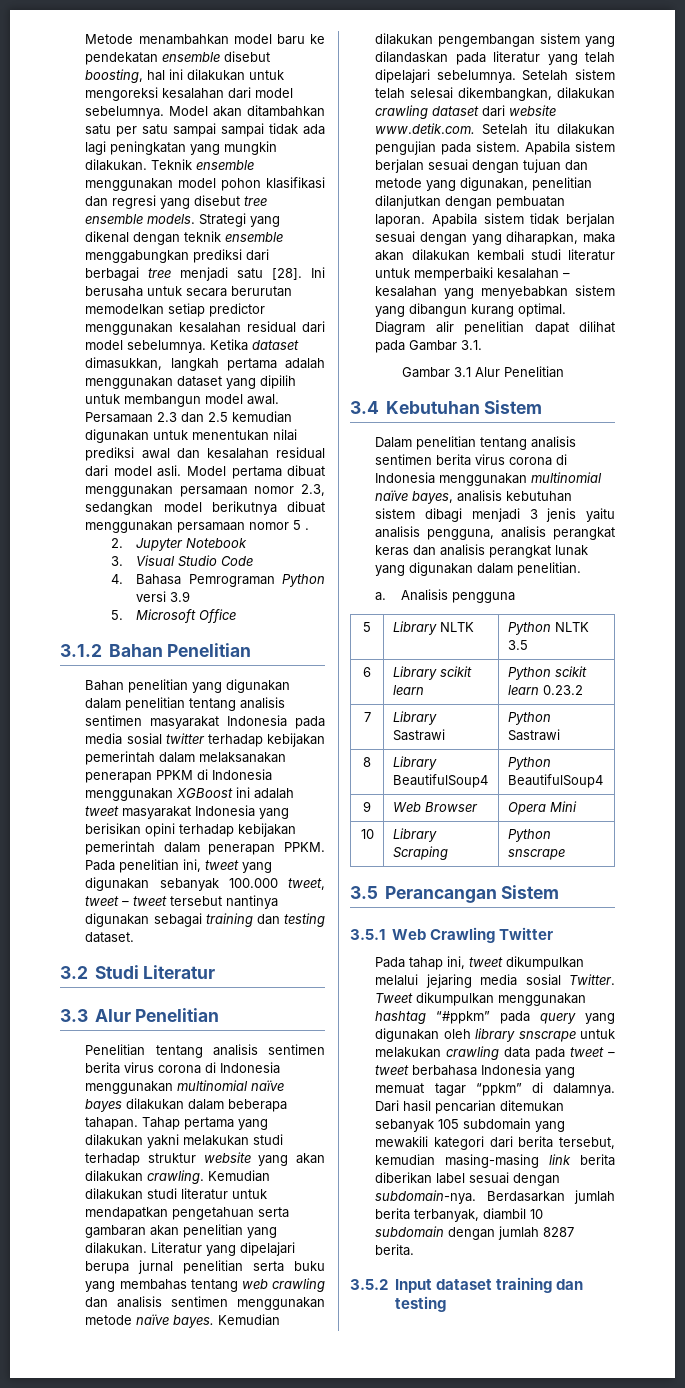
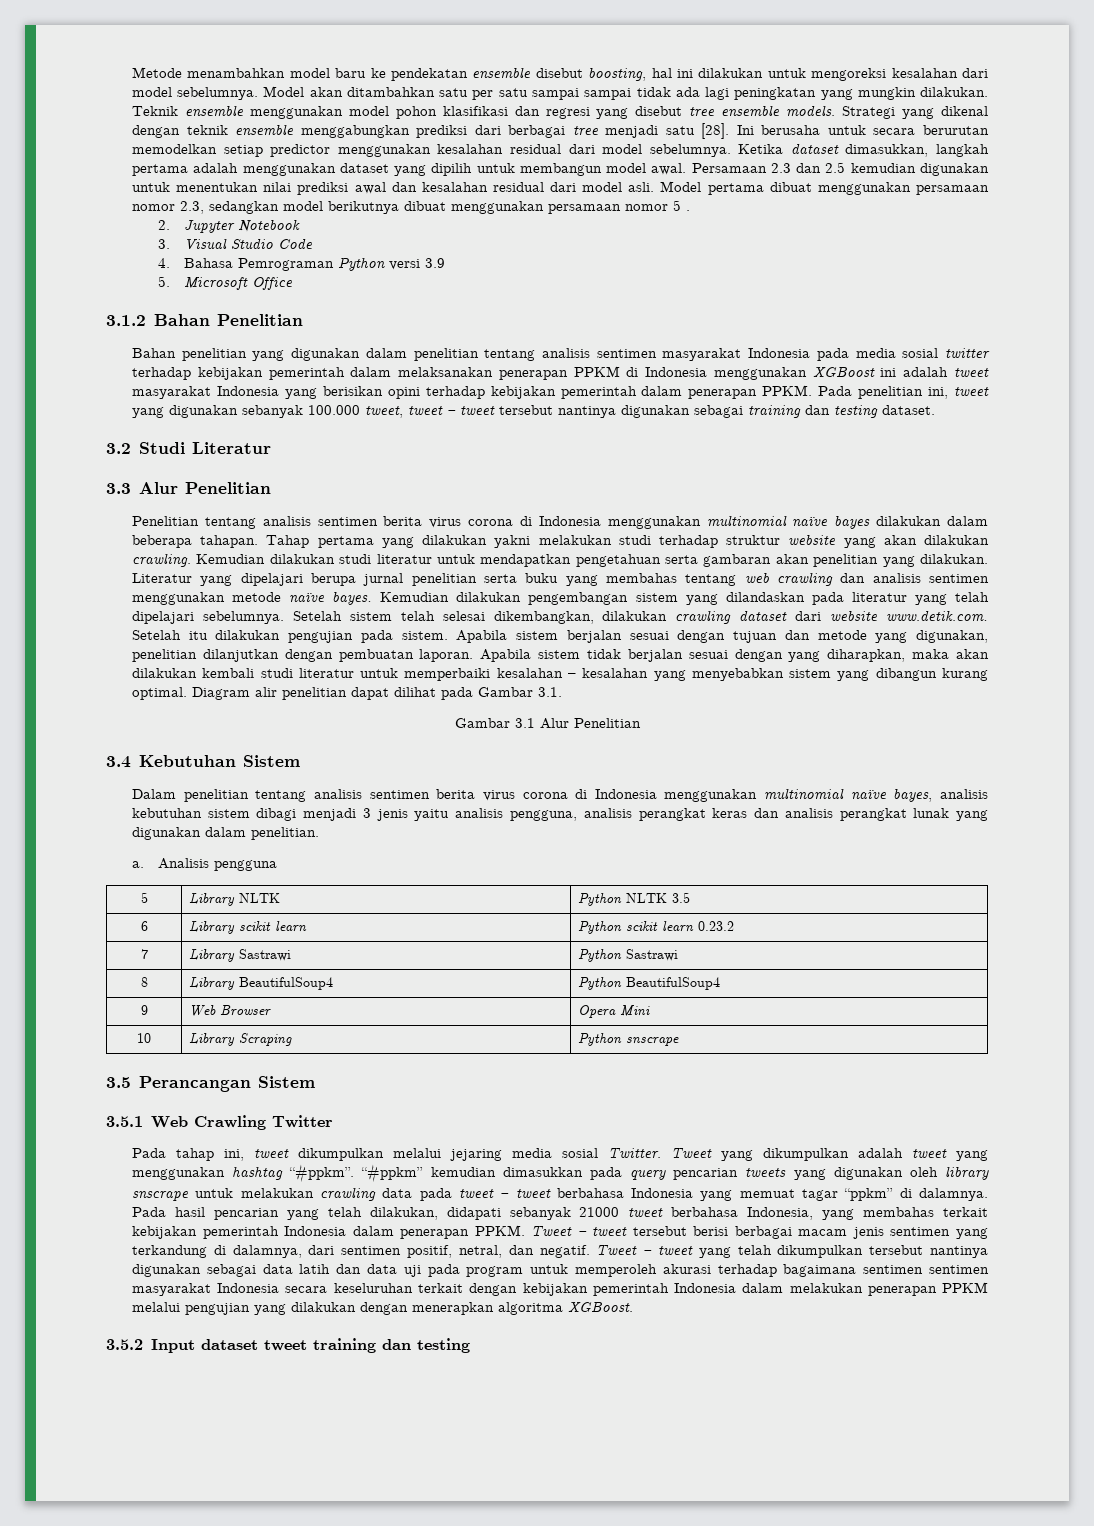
- Tweet dikumpulkan menggunakan hashtag “#ppkm” pada query yang digunakan oleh library snscrape untuk melakukan crawling data pada tweet – tweet berbahasa Indonesia yang memuat tagar “ppkm” di dalamnya.
+ Tweet yang dikumpulkan adalah tweet yang menggunakan hashtag “#ppkm”. “#ppkm” kemudian dimasukkan pada query pencarian tweets yang digunakan oleh library snscrape untuk melakukan crawling data pada tweet – tweet berbahasa Indonesia yang memuat tagar “ppkm” di dalamnya.
- Dari hasil pencarian ditemukan sebanyak 105 subdomain yang mewakili kategori dari berita tersebut, kemudian masing-masing link berita diberikan label sesuai dengan subdomain-nya. Berdasarkan jumlah berita terbanyak, diambil 10 subdomain dengan jumlah 8287 berita.
+ Pada hasil pencarian yang telah dilakukan, didapati sebanyak 21000 tweet berbahasa Indonesia, yang membahas terkait kebijakan pemerintah Indonesia dalam penerapan PPKM. Tweet – tweet tersebut berisi berbagai macam jenis sentimen yang terkandung di dalamnya, dari sentimen positif, netral, dan negatif. Tweet – tweet yang telah dikumpulkan tersebut nantinya digunakan sebagai data latih dan data uji pada program untuk memperoleh akurasi terhadap bagaimana sentimen sentimen masyarakat Indonesia secara keseluruhan terkait dengan kebijakan pemerintah Indonesia dalam melakukan penerapan PPKM melalui pengujian yang dilakukan dengan menerapkan algoritma XGBoost.
- 3.5.2 Input dataset training dan testing
+ 3.5.2 Input dataset tweet training dan testing

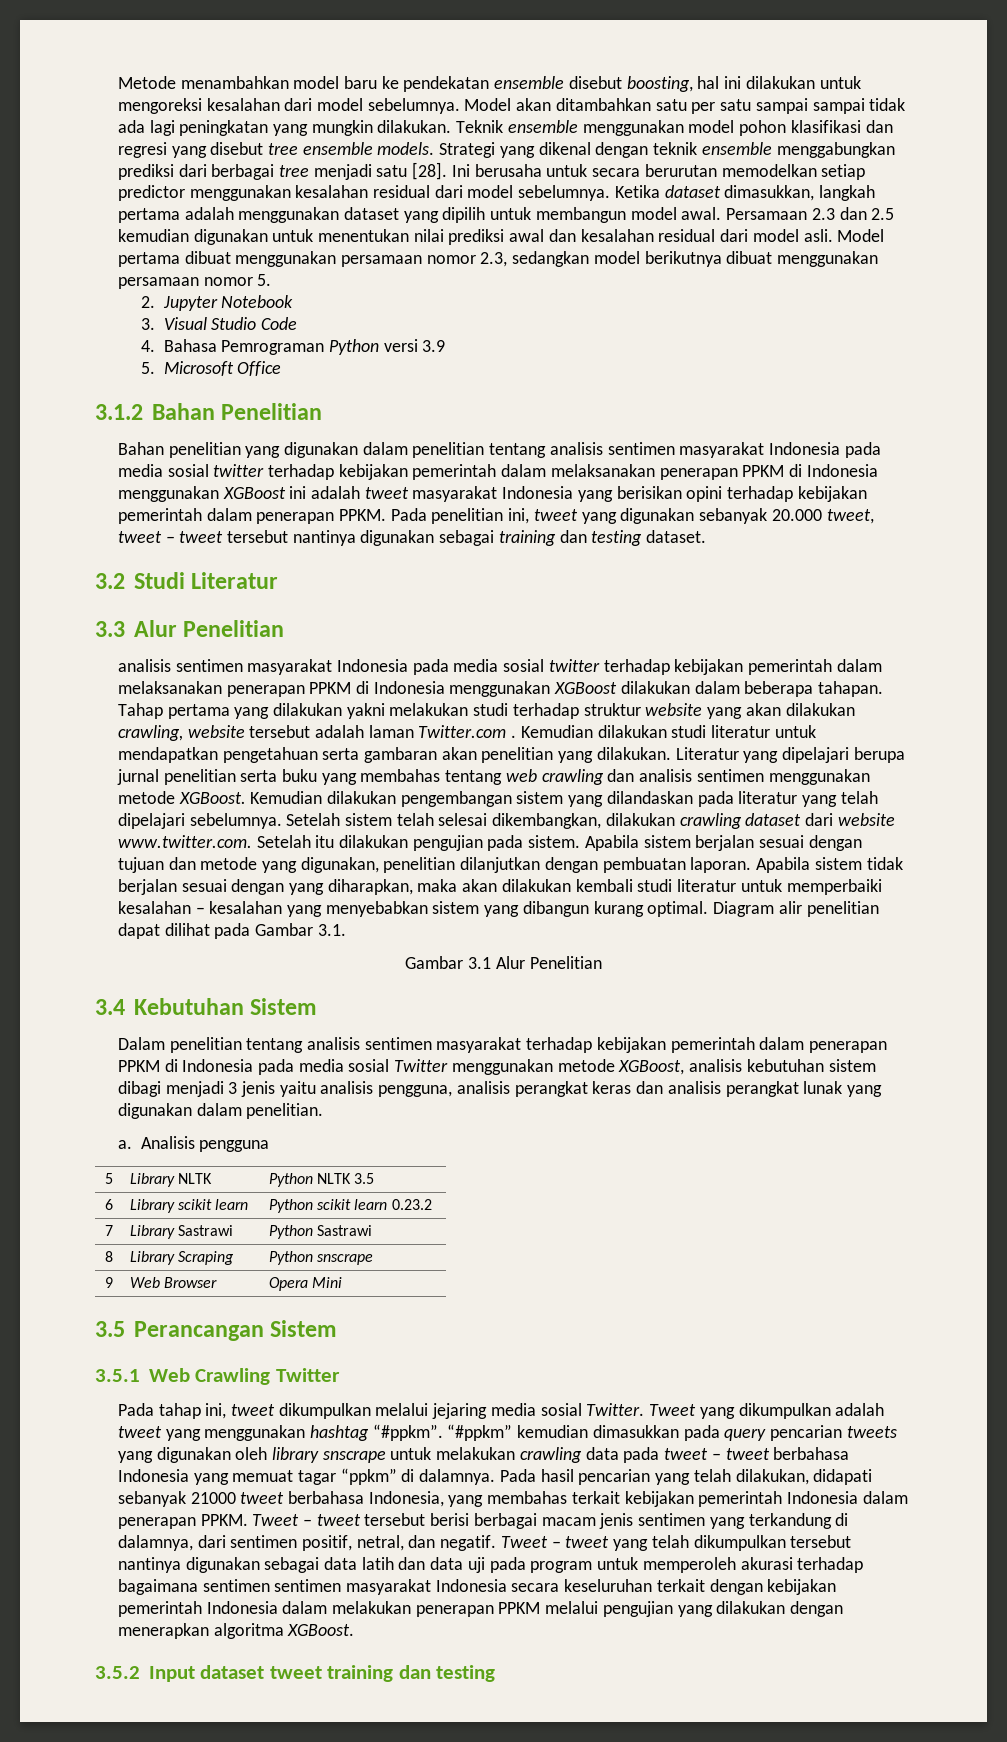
- Model pertama dibuat menggunakan persamaan nomor 2.3, sedangkan model berikutnya dibuat menggunakan persamaan nomor 5 .
+ Model pertama dibuat menggunakan persamaan nomor 2.3, sedangkan model berikutnya dibuat menggunakan persamaan nomor 5.
- Pada penelitian ini, tweet yang digunakan sebanyak 100.000 tweet, tweet – tweet tersebut nantinya digunakan sebagai training dan testing dataset.
+ Pada penelitian ini, tweet yang digunakan sebanyak 20.000 tweet, tweet – tweet tersebut nantinya digunakan sebagai training dan testing dataset.
- Penelitian tentang analisis sentimen berita virus corona di Indonesia menggunakan multinomial naïve bayes dilakukan dalam beberapa tahapan.
+ analisis sentimen masyarakat Indonesia pada media sosial twitter terhadap kebijakan pemerintah dalam melaksanakan penerapan PPKM di Indonesia menggunakan XGBoost dilakukan dalam beberapa tahapan.
- Tahap pertama yang dilakukan yakni melakukan studi terhadap struktur website yang akan dilakukan crawling.
+ Tahap pertama yang dilakukan yakni melakukan studi terhadap struktur website yang akan dilakukan crawling, website tersebut adalah laman Twitter.com .
- Literatur yang dipelajari berupa jurnal penelitian serta buku yang membahas tentang web crawling dan analisis sentimen menggunakan metode naïve bayes.
+ Literatur yang dipelajari berupa jurnal penelitian serta buku yang membahas tentang web crawling dan analisis sentimen menggunakan metode XGBoost.
- Setelah sistem telah selesai dikembangkan, dilakukan crawling dataset dari website www.detik.com. Setelah itu dilakukan pengujian pada sistem.
+ Setelah sistem telah selesai dikembangkan, dilakukan crawling dataset dari website www.twitter.com. Setelah itu dilakukan pengujian pada sistem.
- Dalam penelitian tentang analisis sentimen berita virus corona di Indonesia menggunakan multinomial naïve bayes, analisis kebutuhan sistem dibagi menjadi 3 jenis yaitu analisis pengguna, analisis perangkat keras dan analisis perangkat lunak yang digunakan dalam penelitian.
+ Dalam penelitian tentang analisis sentimen masyarakat terhadap kebijakan pemerintah dalam penerapan PPKM di Indonesia pada media sosial Twitter menggunakan metode XGBoost, analisis kebutuhan sistem dibagi menjadi 3 jenis yaitu analisis pengguna, analisis perangkat keras dan analisis perangkat lunak yang digunakan dalam penelitian.
- 8 | Library BeautifulSoup4 | Python BeautifulSoup4
+ 8 | Library Scraping | Python snscrape
- 10 | Library Scraping | Python snscrape

